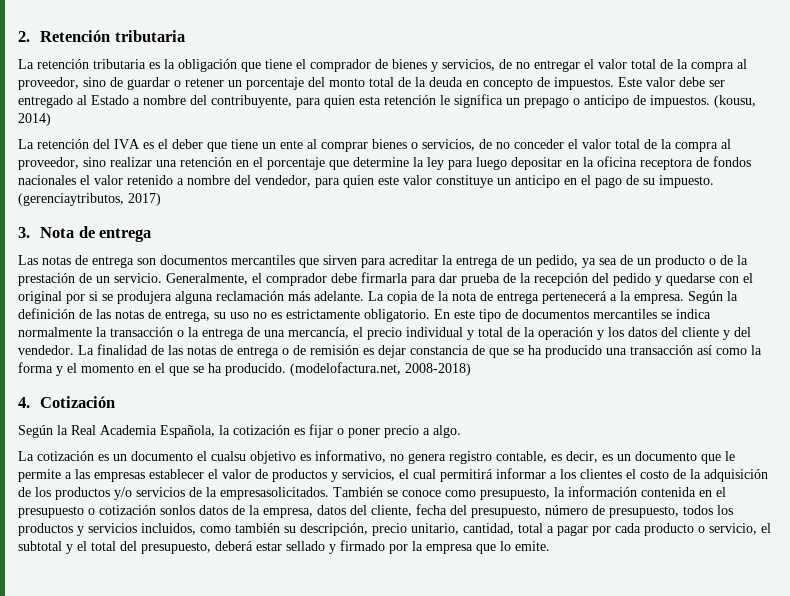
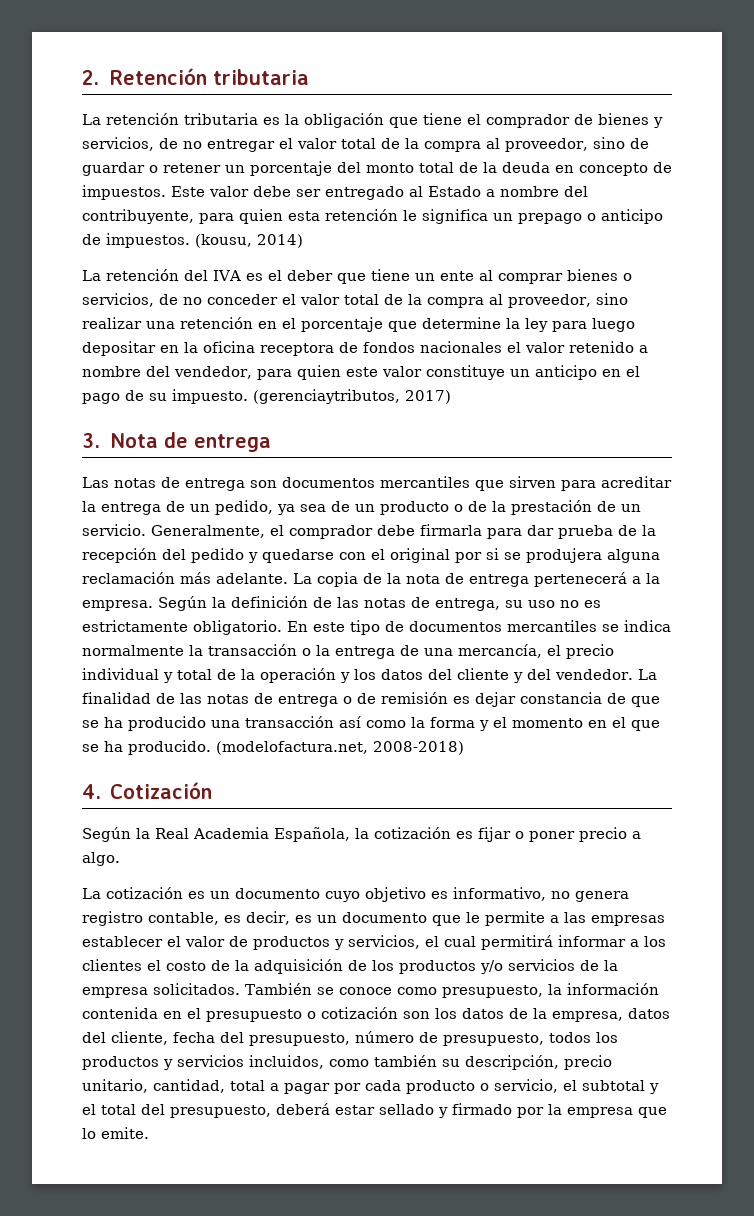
- La cotización es un documento el cualsu objetivo es informativo, no genera registro contable, es decir, es un documento que le permite a las empresas establecer el valor de productos y servicios, el cual permitirá informar a los clientes el costo de la adquisición de los productos y/o servicios de la empresasolicitados.
+ La cotización es un documento cuyo objetivo es informativo, no genera registro contable, es decir, es un documento que le permite a las empresas establecer el valor de productos y servicios, el cual permitirá informar a los clientes el costo de la adquisición de los productos y/o servicios de la empresa solicitados.
- También se conoce como presupuesto, la información contenida en el presupuesto o cotización sonlos datos de la empresa, datos del cliente, fecha del presupuesto, número de presupuesto, todos los productos y servicios incluidos, como también su descripción, precio unitario, cantidad, total a pagar por cada producto o servicio, el subtotal y el total del presupuesto, deberá estar sellado y firmado por la empresa que lo emite.
+ También se conoce como presupuesto, la información contenida en el presupuesto o cotización son los datos de la empresa, datos del cliente, fecha del presupuesto, número de presupuesto, todos los productos y servicios incluidos, como también su descripción, precio unitario, cantidad, total a pagar por cada producto o servicio, el subtotal y el total del presupuesto, deberá estar sellado y firmado por la empresa que lo emite.

